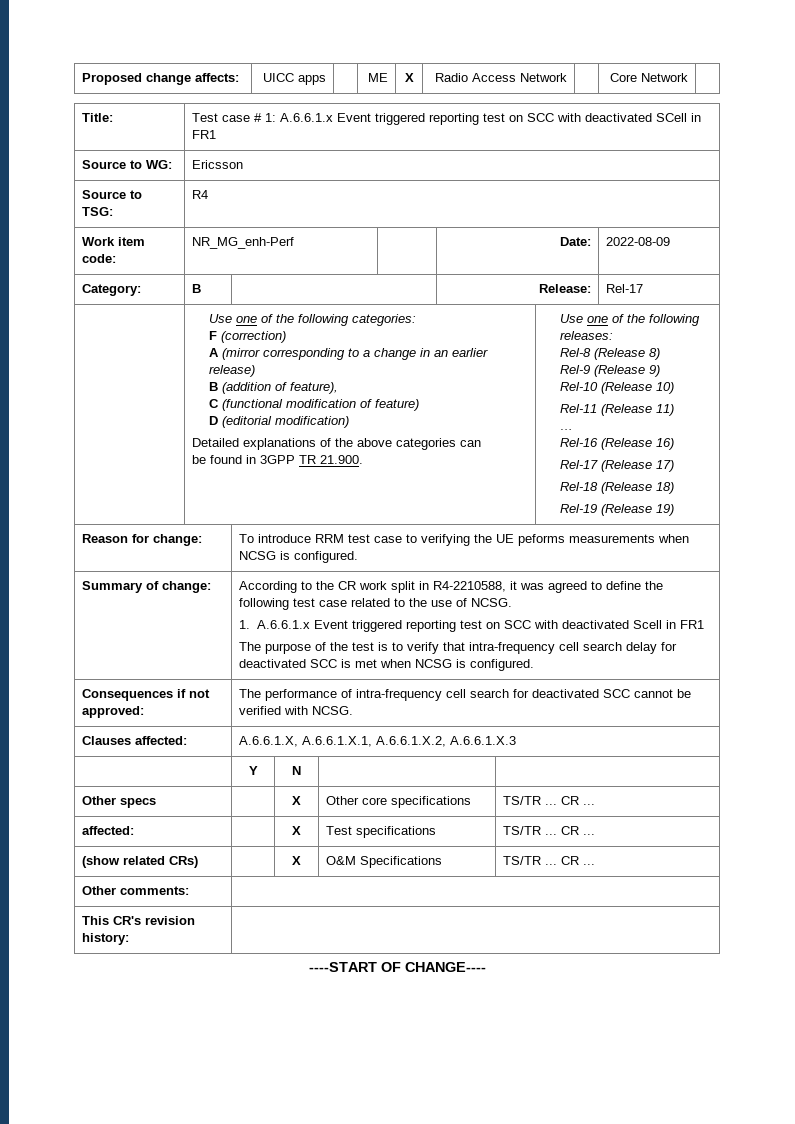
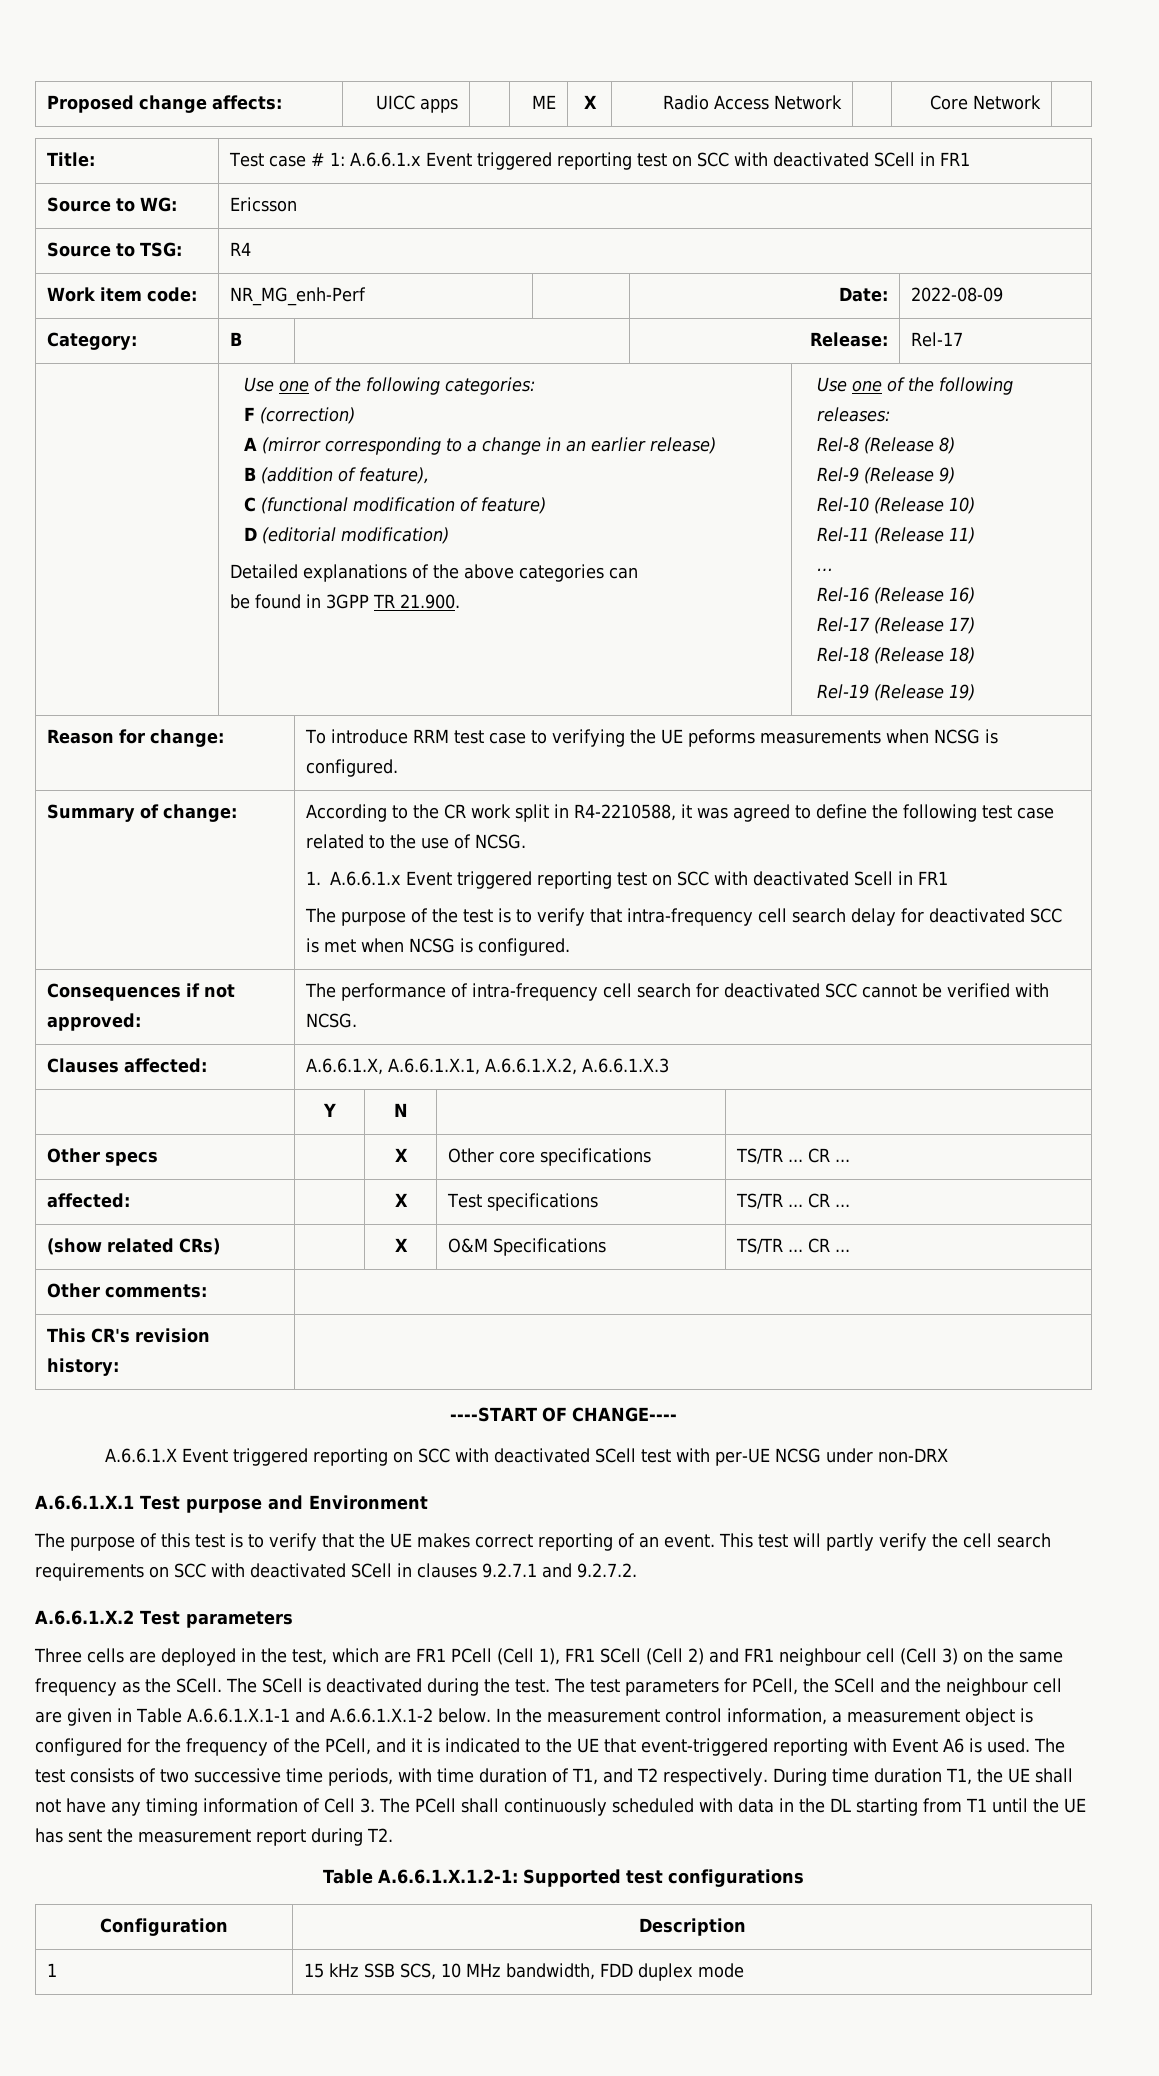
+ A.6.6.1.X Event triggered reporting on SCC with deactivated SCell test with per-UE NCSG under non-DRX
+ A.6.6.1.X.1 Test purpose and Environment
+ The purpose of this test is to verify that the UE makes correct reporting of an event. This test will partly verify the cell search requirements on SCC with deactivated SCell in clauses 9.2.7.1 and 9.2.7.2.
+ A.6.6.1.X.2 Test parameters
+ Three cells are deployed in the test, which are FR1 PCell (Cell 1), FR1 SCell (Cell 2) and FR1 neighbour cell (Cell 3) on the same frequency as the SCell. The SCell is deactivated during the test. The test parameters for PCell, the SCell and the neighbour cell are given in Table A.6.6.1.X.1-1 and A.6.6.1.X.1-2 below. In the measurement control information, a measurement object is configured for the frequency of the PCell, and it is indicated to the UE that event-triggered reporting with Event A6 is used. The test consists of two successive time periods, with time duration of T1, and T2 respectively. During time duration T1, the UE shall not have any timing information of Cell 3. The PCell shall continuously scheduled with data in the DL starting from T1 until the UE has sent the measurement report during T2.
+ Table A.6.6.1.X.1.2-1: Supported test configurations
+ Configuration | Description
+ 1 | 15 kHz SSB SCS, 10 MHz bandwidth, FDD duplex mode

